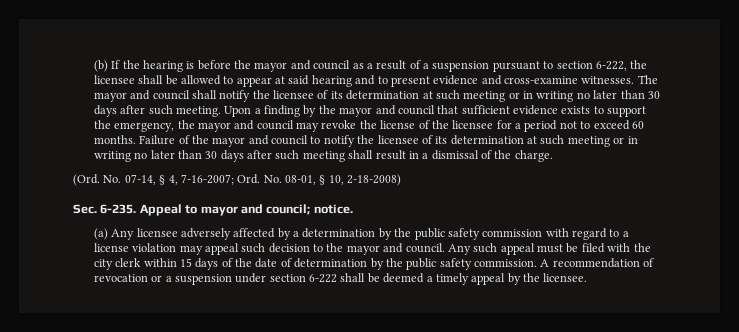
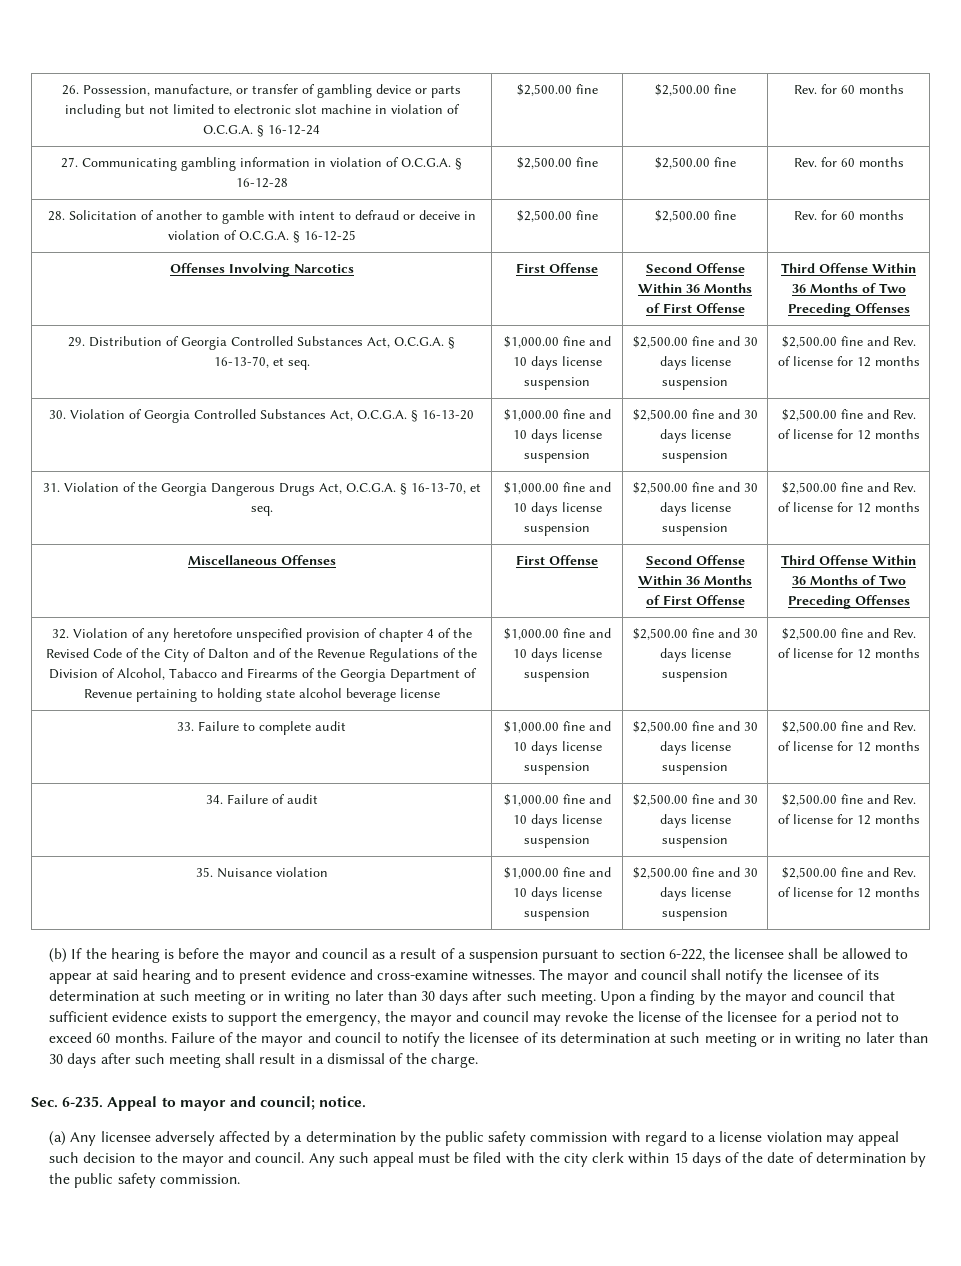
+ 26. Possession, manufacture, or transfer of gambling device or parts including but not limited to electronic slot machine in violation of O.C.G.A. § 16-12-24 | $2,500.00 fine | $2,500.00 fine | Rev. for 60 months
+ 27. Communicating gambling information in violation of O.C.G.A. § 16-12-28 | $2,500.00 fine | $2,500.00 fine | Rev. for 60 months
+ 28. Solicitation of another to gamble with intent to defraud or deceive in violation of O.C.G.A. § 16-12-25 | $2,500.00 fine | $2,500.00 fine | Rev. for 60 months
+ Offenses Involving Narcotics | First Offense | Second Offense Within 36 Months of First Offense | Third Offense Within 36 Months of Two Preceding Offenses
+ 29. Distribution of Georgia Controlled Substances Act, O.C.G.A. § 16-13-70, et seq. | $1,000.00 fine and 10 days license suspension | $2,500.00 fine and 30 days license suspension | $2,500.00 fine and Rev. of license for 12 months
+ 30. Violation of Georgia Controlled Substances Act, O.C.G.A. § 16-13-20 | $1,000.00 fine and 10 days license suspension | $2,500.00 fine and 30 days license suspension | $2,500.00 fine and Rev. of license for 12 months
+ 31. Violation of the Georgia Dangerous Drugs Act, O.C.G.A. § 16-13-70, et seq. | $1,000.00 fine and 10 days license suspension | $2,500.00 fine and 30 days license suspension | $2,500.00 fine and Rev. of license for 12 months
+ Miscellaneous Offenses | First Offense | Second Offense Within 36 Months of First Offense | Third Offense Within 36 Months of Two Preceding Offenses
+ 32. Violation of any heretofore unspecified provision of chapter 4 of the Revised Code of the City of Dalton and of the Revenue Regulations of the Division of Alcohol, Tabacco and Firearms of the Georgia Department of Revenue pertaining to holding state alcohol beverage license | $1,000.00 fine and 10 days license suspension | $2,500.00 fine and 30 days license suspension | $2,500.00 fine and Rev. of license for 12 months
+ 33. Failure to complete audit | $1,000.00 fine and 10 days license suspension | $2,500.00 fine and 30 days license suspension | $2,500.00 fine and Rev. of license for 12 months
+ 34. Failure of audit | $1,000.00 fine and 10 days license suspension | $2,500.00 fine and 30 days license suspension | $2,500.00 fine and Rev. of license for 12 months
+ 35. Nuisance violation | $1,000.00 fine and 10 days license suspension | $2,500.00 fine and 30 days license suspension | $2,500.00 fine and Rev. of license for 12 months
- (Ord. No. 07-14, § 4, 7-16-2007; Ord. No. 08-01, § 10, 2-18-2008)
- A recommendation of revocation or a suspension under section 6-222 shall be deemed a timely appeal by the licensee.

